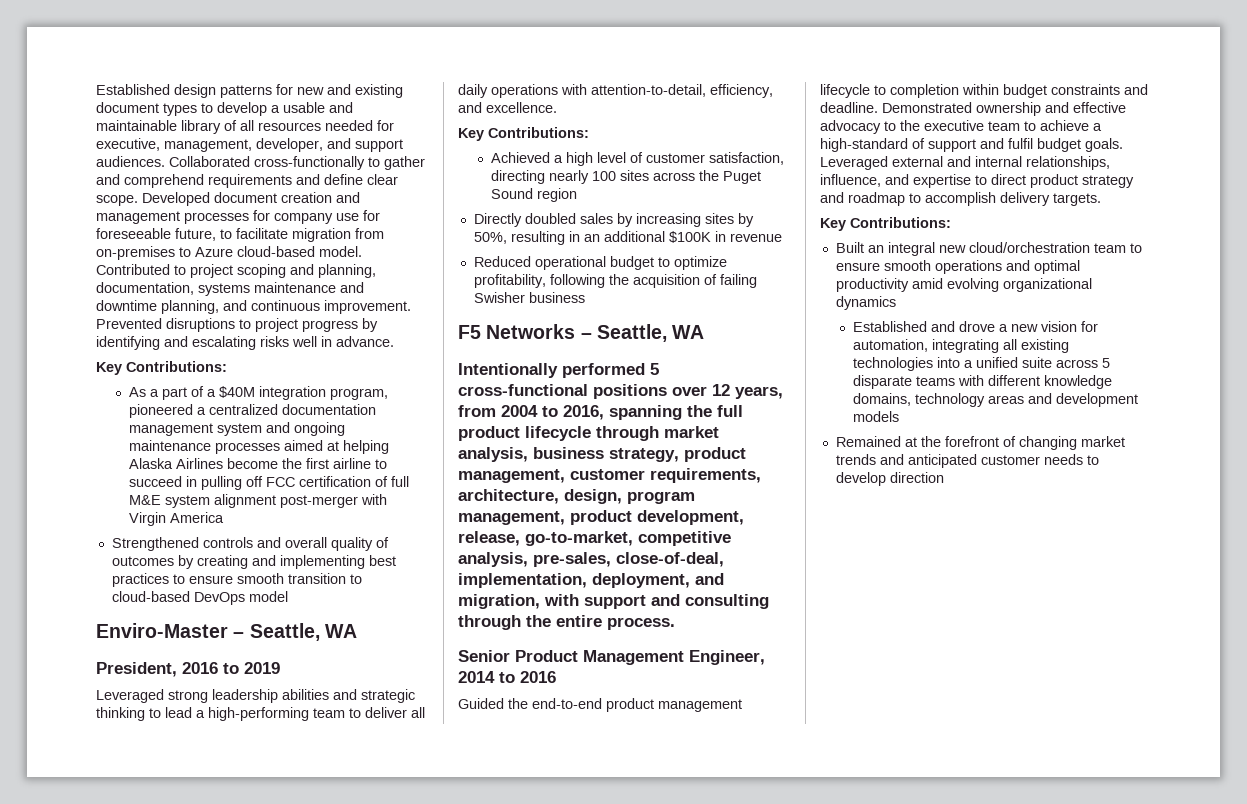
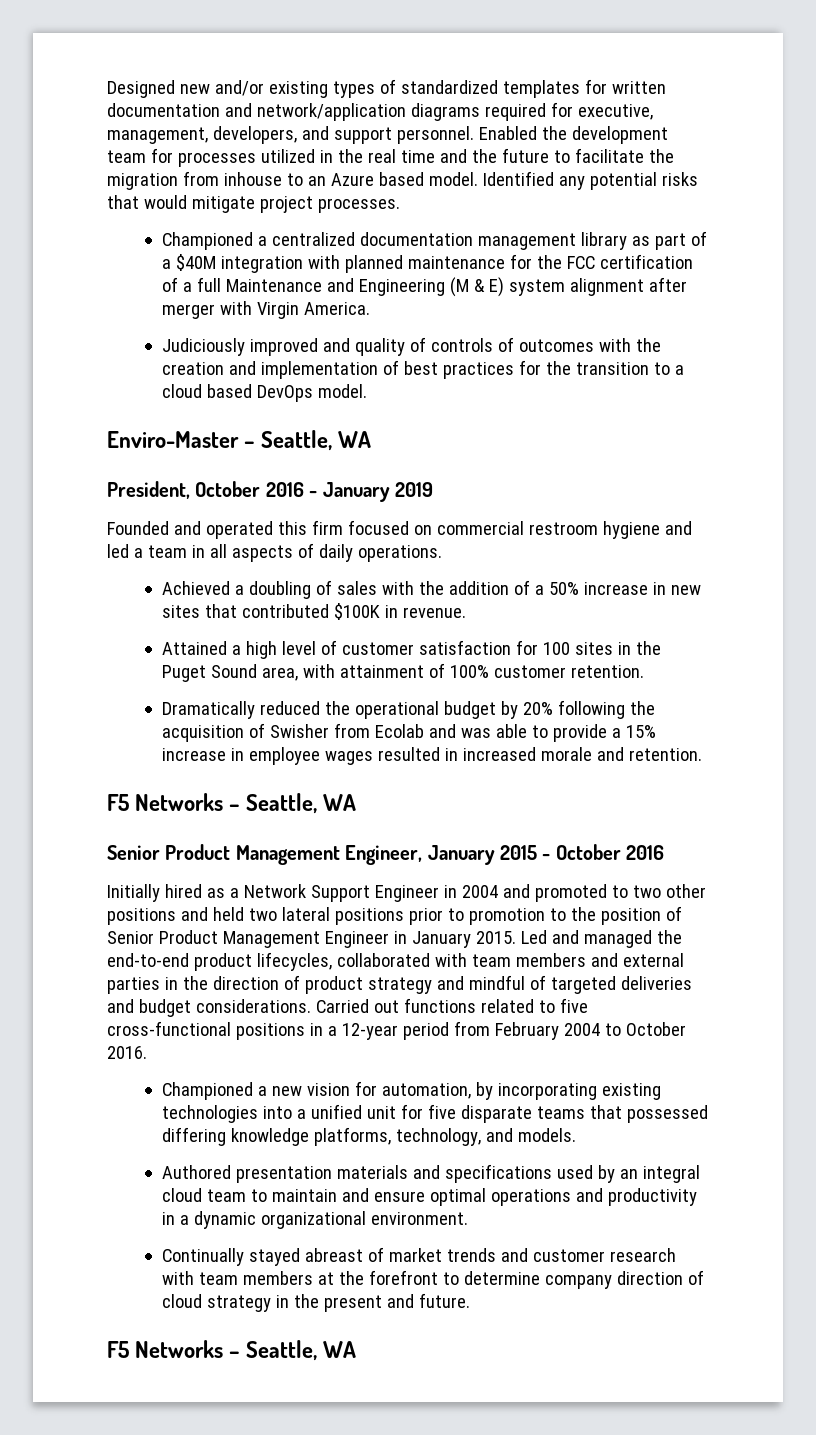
- Established design patterns for new and existing document types to develop a usable and maintainable library of all resources needed for executive, management, developer, and support audiences. Collaborated cross-functionally to gather and comprehend requirements and define clear scope. Developed document creation and management processes for company use for foreseeable future, to facilitate migration from on-premises to Azure cloud-based model. Contributed to project scoping and planning, documentation, systems maintenance and downtime planning, and continuous improvement. Prevented disruptions to project progress by identifying and escalating risks well in advance.
- Key Contributions:
- As a part of a $40M integration program, pioneered a centralized documentation management system and ongoing maintenance processes aimed at helping Alaska Airlines become the first airline to succeed in pulling off FCC certification of full M&E system alignment post-merger with Virgin America
- Strengthened controls and overall quality of outcomes by creating and implementing best practices to ensure smooth transition to cloud-based DevOps model
+ Designed new and/or existing types of standardized templates for written documentation and network/application diagrams required for executive, management, developers, and support personnel. Enabled the development team for processes utilized in the real time and the future to facilitate the migration from inhouse to an Azure based model. Identified any potential risks that would mitigate project processes.
+ Championed a centralized documentation management library as part of a $40M integration with planned maintenance for the FCC certification of a full Maintenance and Engineering (M & E) system alignment after merger with Virgin America.
+ Judiciously improved and quality of controls of outcomes with the creation and implementation of best practices for the transition to a cloud based DevOps model.
- President, 2016 to 2019
- Leveraged strong leadership abilities and strategic thinking to lead a high-performing team to deliver all daily operations with attention-to-detail, efficiency, and excellence.
- Key Contributions:
- Achieved a high level of customer satisfaction, directing nearly 100 sites across the Puget Sound region
- Directly doubled sales by increasing sites by 50%, resulting in an additional $100K in revenue
- Reduced operational budget to optimize profitability, following the acquisition of failing Swisher business
+ President, October 2016 - January 2019
+ Founded and operated this firm focused on commercial restroom hygiene and led a team in all aspects of daily operations.
+ Achieved a doubling of sales with the addition of a 50% increase in new sites that contributed $100K in revenue.
+ Attained a high level of customer satisfaction for 100 sites in the Puget Sound area, with attainment of 100% customer retention.
+ Dramatically reduced the operational budget by 20% following the acquisition of Swisher from Ecolab and was able to provide a 15% increase in employee wages resulted in increased morale and retention.
- Intentionally performed 5 cross-functional positions over 12 years, from 2004 to 2016, spanning the full product lifecycle through market analysis, business strategy, product management, customer requirements, architecture, design, program management, product development, release, go-to-market, competitive analysis, pre-sales, close-of-deal, implementation, deployment, and migration, with support and consulting through the entire process.
- Senior Product Management Engineer, 2014 to 2016
- Guided the end-to-end product management lifecycle to completion within budget constraints and deadline. Demonstrated ownership and effective advocacy to the executive team to achieve a high-standard of support and fulfil budget goals. Leveraged external and internal relationships, influence, and expertise to direct product strategy and roadmap to accomplish delivery targets.
- Key Contributions:
- Built an integral new cloud/orchestration team to ensure smooth operations and optimal productivity amid evolving organizational dynamics
- Established and drove a new vision for automation, integrating all existing technologies into a unified suite across 5 disparate teams with different knowledge domains, technology areas and development models
- Remained at the forefront of changing market trends and anticipated customer needs to develop direction
+ Senior Product Management Engineer, January 2015 - October 2016
+ Initially hired as a Network Support Engineer in 2004 and promoted to two other positions and held two lateral positions prior to promotion to the position of Senior Product Management Engineer in January 2015. Led and managed the end-to-end product lifecycles, collaborated with team members and external parties in the direction of product strategy and mindful of targeted deliveries and budget considerations. Carried out functions related to five cross-functional positions in a 12-year period from February 2004 to October 2016.
+ Championed a new vision for automation, by incorporating existing technologies into a unified unit for five disparate teams that possessed differing knowledge platforms, technology, and models.
+ Authored presentation materials and specifications used by an integral cloud team to maintain and ensure optimal operations and productivity in a dynamic organizational environment.
+ Continually stayed abreast of market trends and customer research with team members at the forefront to determine company direction of cloud strategy in the present and future.
+ F5 Networks – Seattle, WA

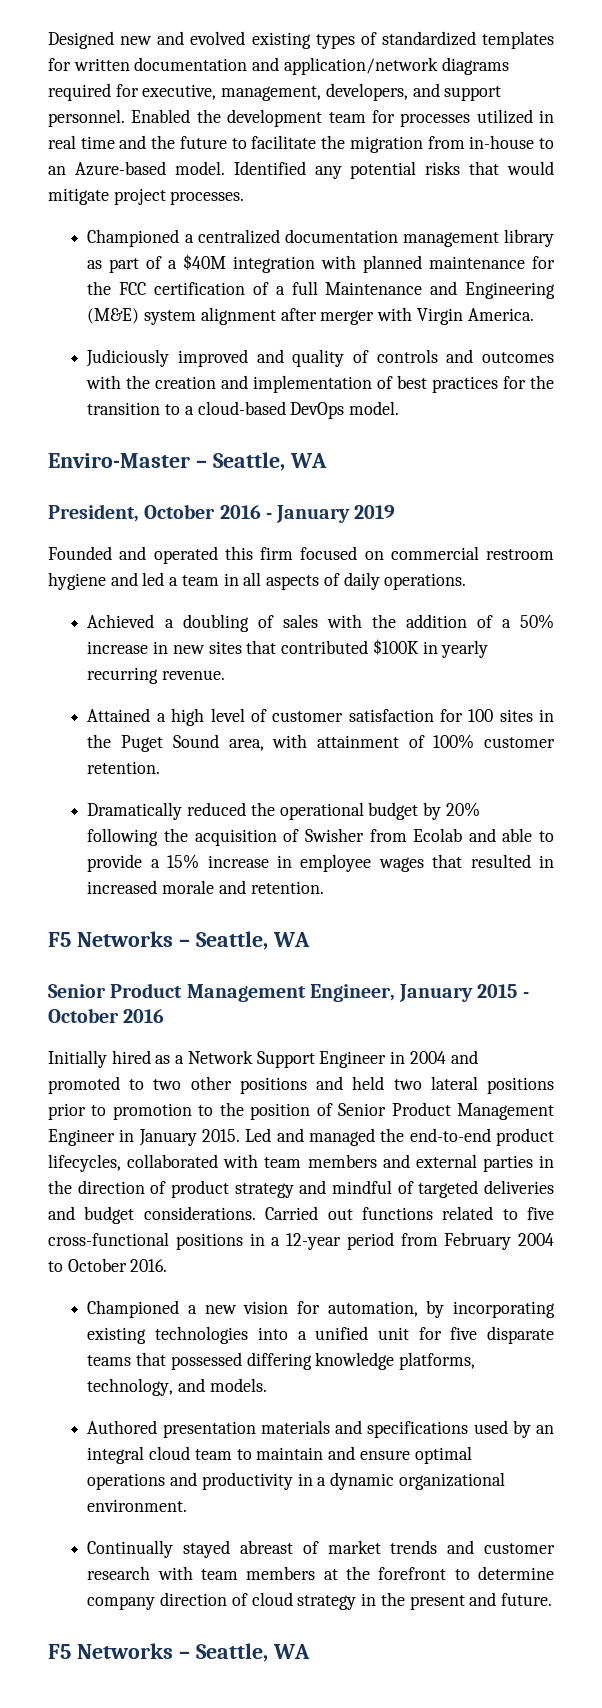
- Designed new and/or existing types of standardized templates for written documentation and network/application diagrams required for executive, management, developers, and support personnel.
+ Designed new and evolved existing types of standardized templates for written documentation and application/network diagrams required for executive, management, developers, and support personnel.
- Enabled the development team for processes utilized in the real time and the future to facilitate the migration from inhouse to an Azure based model.
+ Enabled the development team for processes utilized in real time and the future to facilitate the migration from in-house to an Azure-based model.
- Championed a centralized documentation management library as part of a $40M integration with planned maintenance for the FCC certification of a full Maintenance and Engineering (M & E) system alignment after merger with Virgin America.
+ Championed a centralized documentation management library as part of a $40M integration with planned maintenance for the FCC certification of a full Maintenance and Engineering (M&E) system alignment after merger with Virgin America.
- Judiciously improved and quality of controls of outcomes with the creation and implementation of best practices for the transition to a cloud based DevOps model.
+ Judiciously improved and quality of controls and outcomes with the creation and implementation of best practices for the transition to a cloud-based DevOps model.
- Achieved a doubling of sales with the addition of a 50% increase in new sites that contributed $100K in revenue.
+ Achieved a doubling of sales with the addition of a 50% increase in new sites that contributed $100K in yearly recurring revenue.
- Dramatically reduced the operational budget by 20% following the acquisition of Swisher from Ecolab and was able to provide a 15% increase in employee wages resulted in increased morale and retention.
+ Dramatically reduced the operational budget by 20% following the acquisition of Swisher from Ecolab and able to provide a 15% increase in employee wages that resulted in increased morale and retention.

